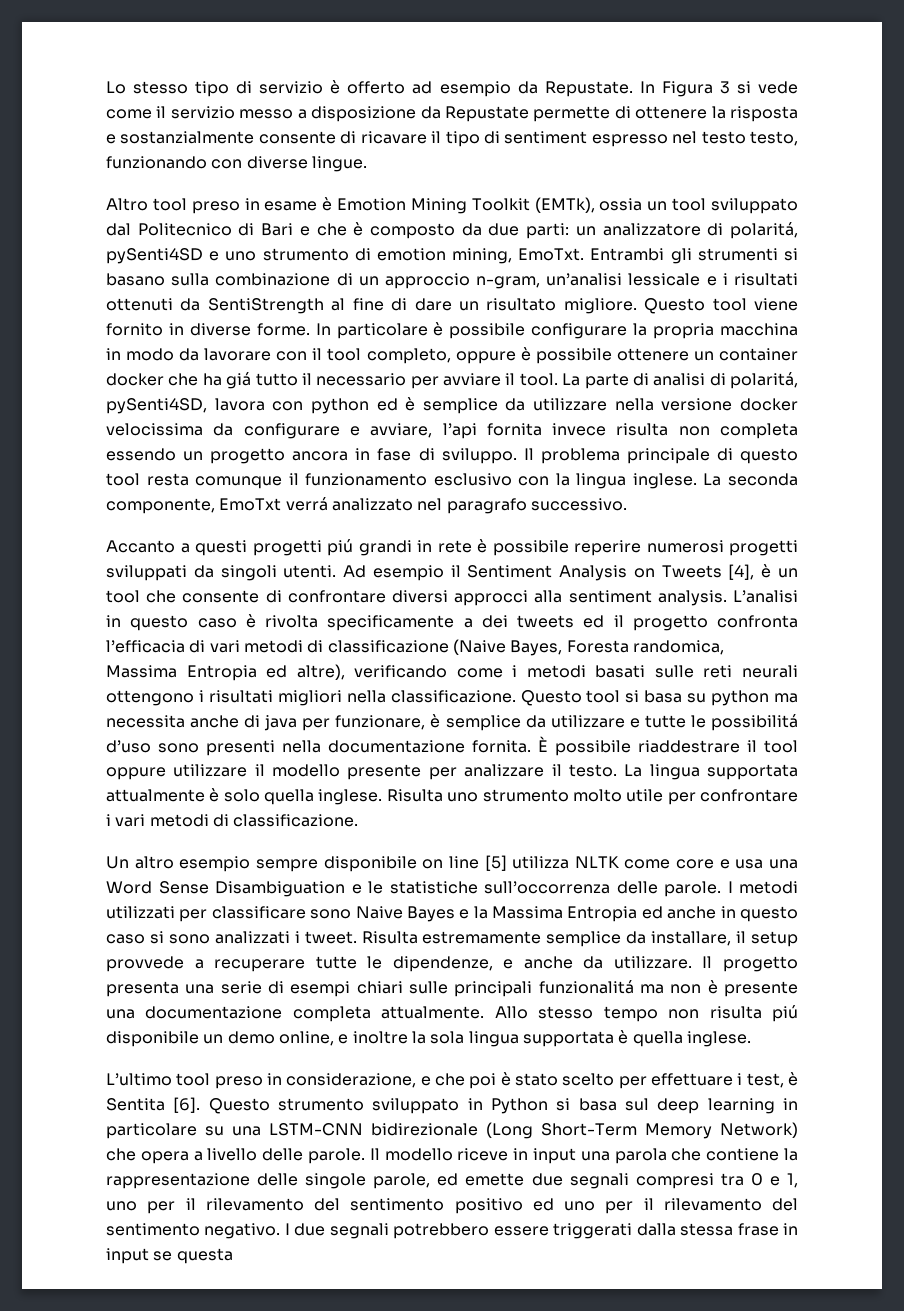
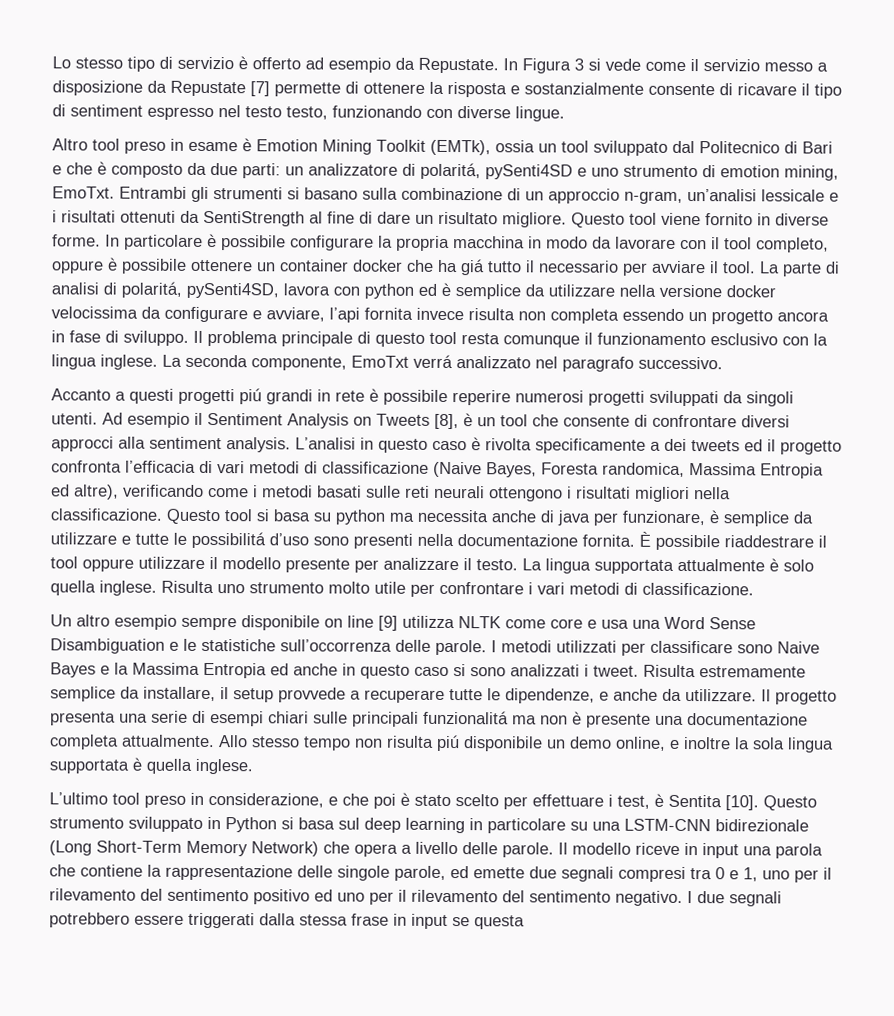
- In Figura 3 si vede come il servizio messo a disposizione da Repustate permette di ottenere la risposta e sostanzialmente consente di ricavare il tipo di sentiment espresso nel testo testo, funzionando con diverse lingue.
+ In Figura 3 si vede come il servizio messo a disposizione da Repustate [7] permette di ottenere la risposta e sostanzialmente consente di ricavare il tipo di sentiment espresso nel testo testo, funzionando con diverse lingue.
- Ad esempio il Sentiment Analysis on Tweets [4], è un tool che consente di confrontare diversi approcci alla sentiment analysis.
+ Ad esempio il Sentiment Analysis on Tweets [8], è un tool che consente di confrontare diversi approcci alla sentiment analysis.
- Un altro esempio sempre disponibile on line [5] utilizza NLTK come core e usa una Word Sense Disambiguation e le statistiche sull’occorrenza delle parole.
+ Un altro esempio sempre disponibile on line [9] utilizza NLTK come core e usa una Word Sense Disambiguation e le statistiche sull’occorrenza delle parole.
- L’ultimo tool preso in considerazione, e che poi è stato scelto per effettuare i test, è Sentita [6].
+ L’ultimo tool preso in considerazione, e che poi è stato scelto per effettuare i test, è Sentita [10].

